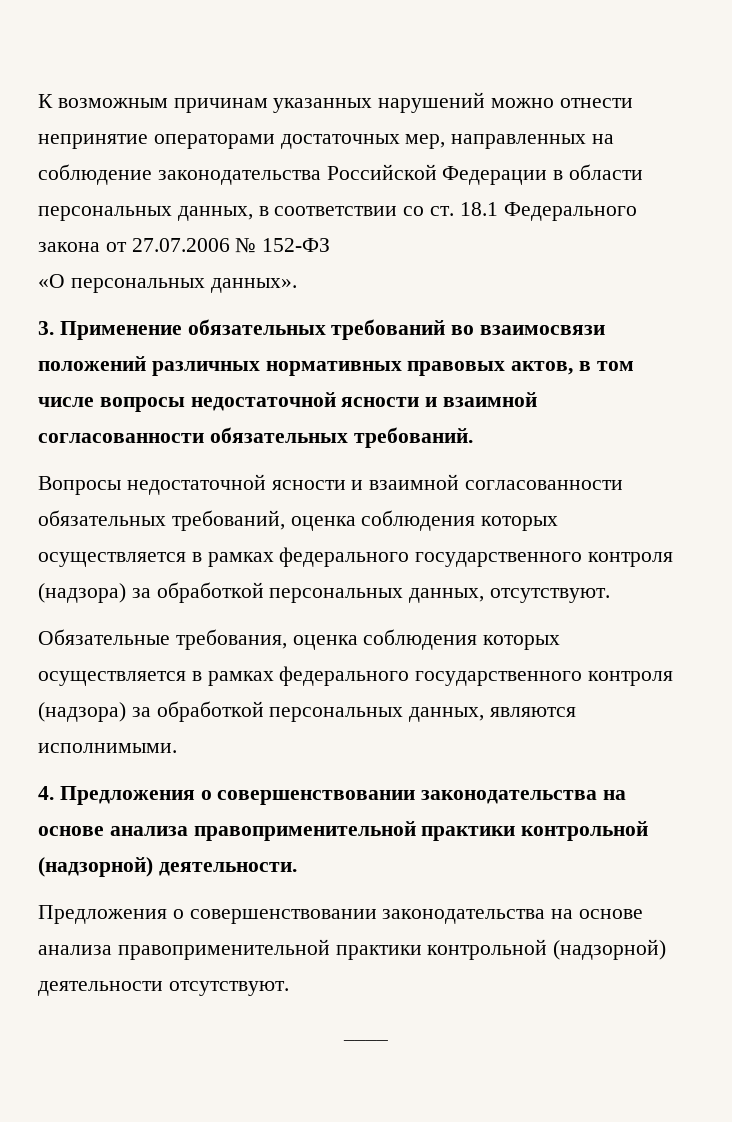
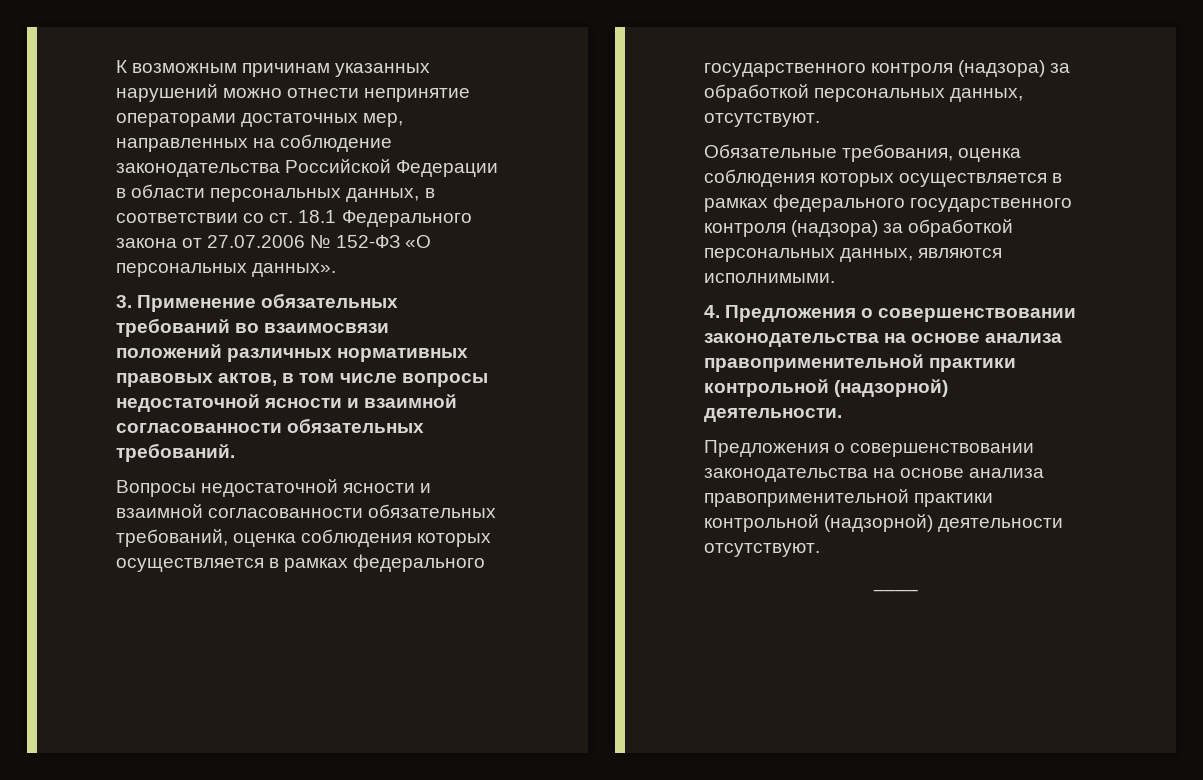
- К возможным причинам указанных нарушений можно отнести непринятие операторами достаточных мер, направленных на соблюдение законодательства Российской Федерации в области персональных данных, в соответствии со ст. 18.1 Федерального закона от 27.07.2006 № 152-ФЗ
- «О персональных данных».
+ К возможным причинам указанных нарушений можно отнести непринятие операторами достаточных мер, направленных на соблюдение законодательства Российской Федерации в области персональных данных, в соответствии со ст. 18.1 Федерального закона от 27.07.2006 № 152-ФЗ «О персональных данных».

